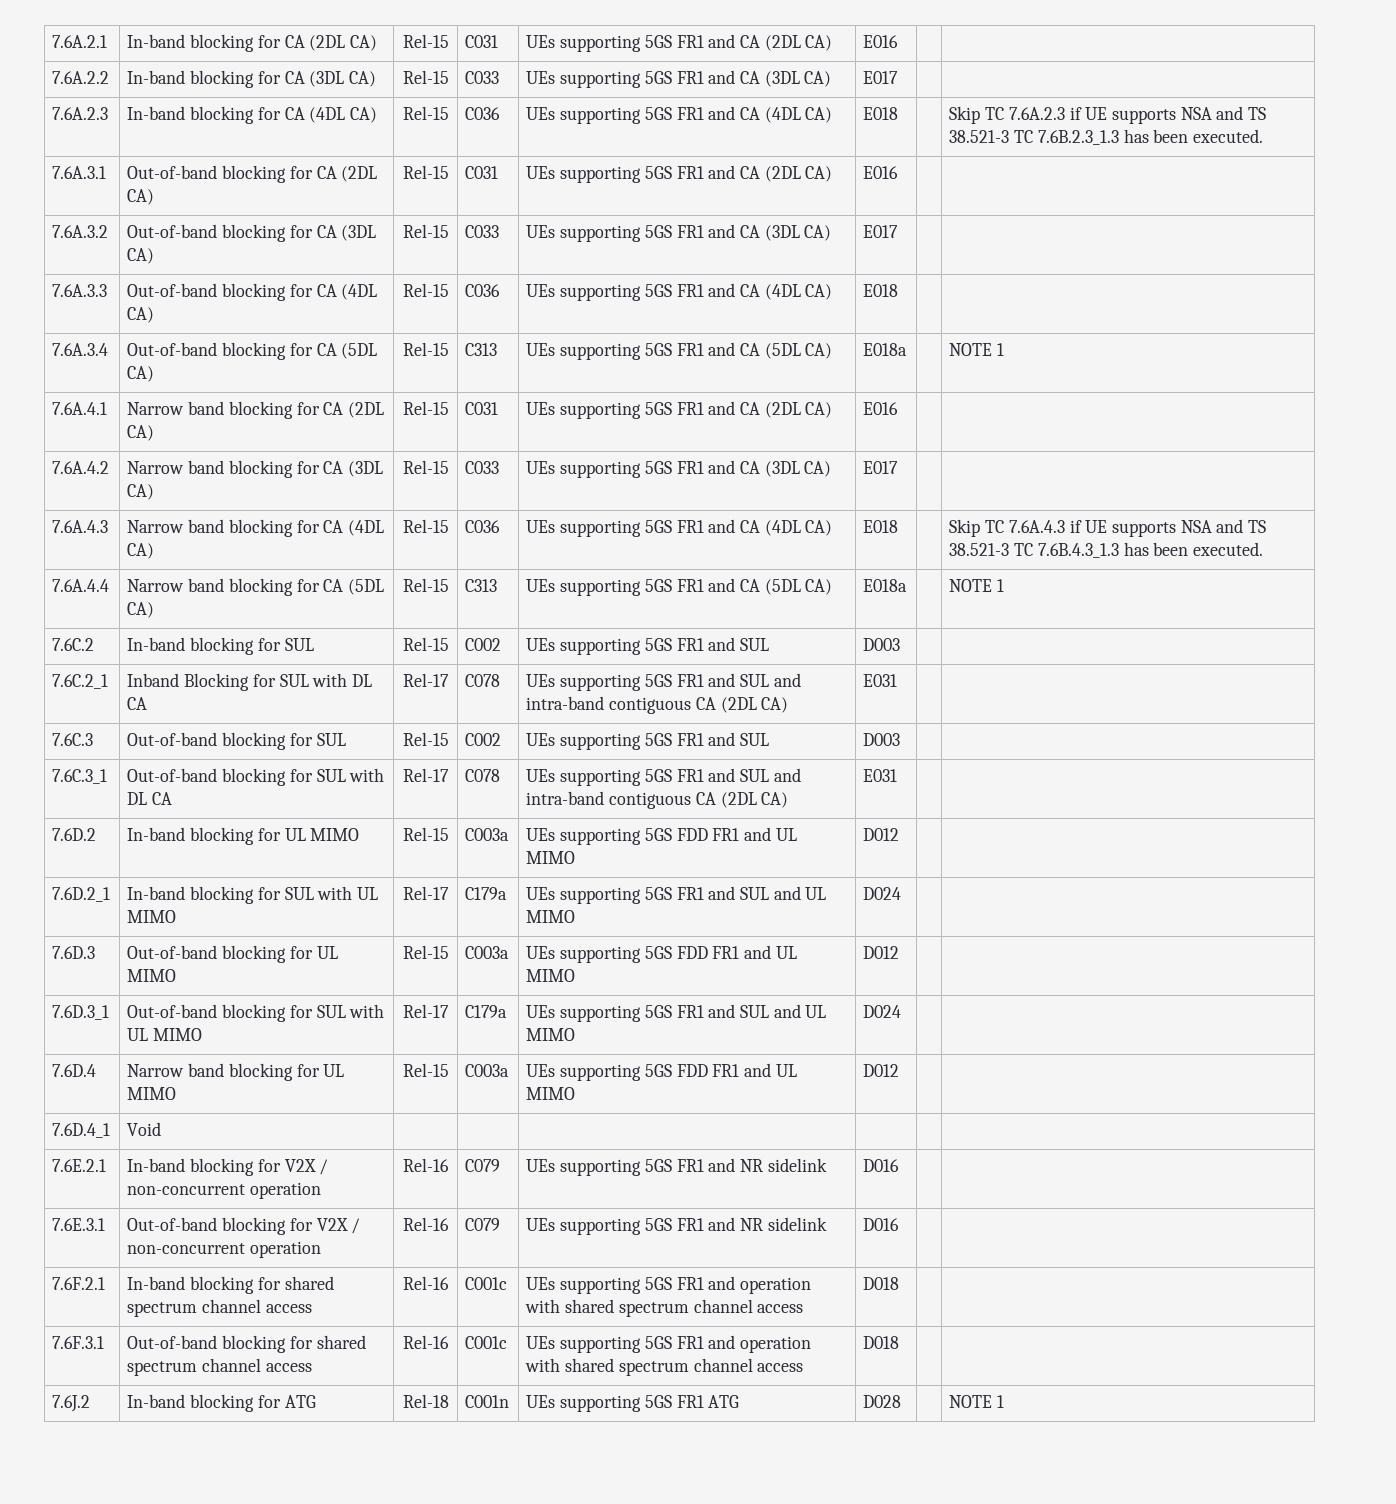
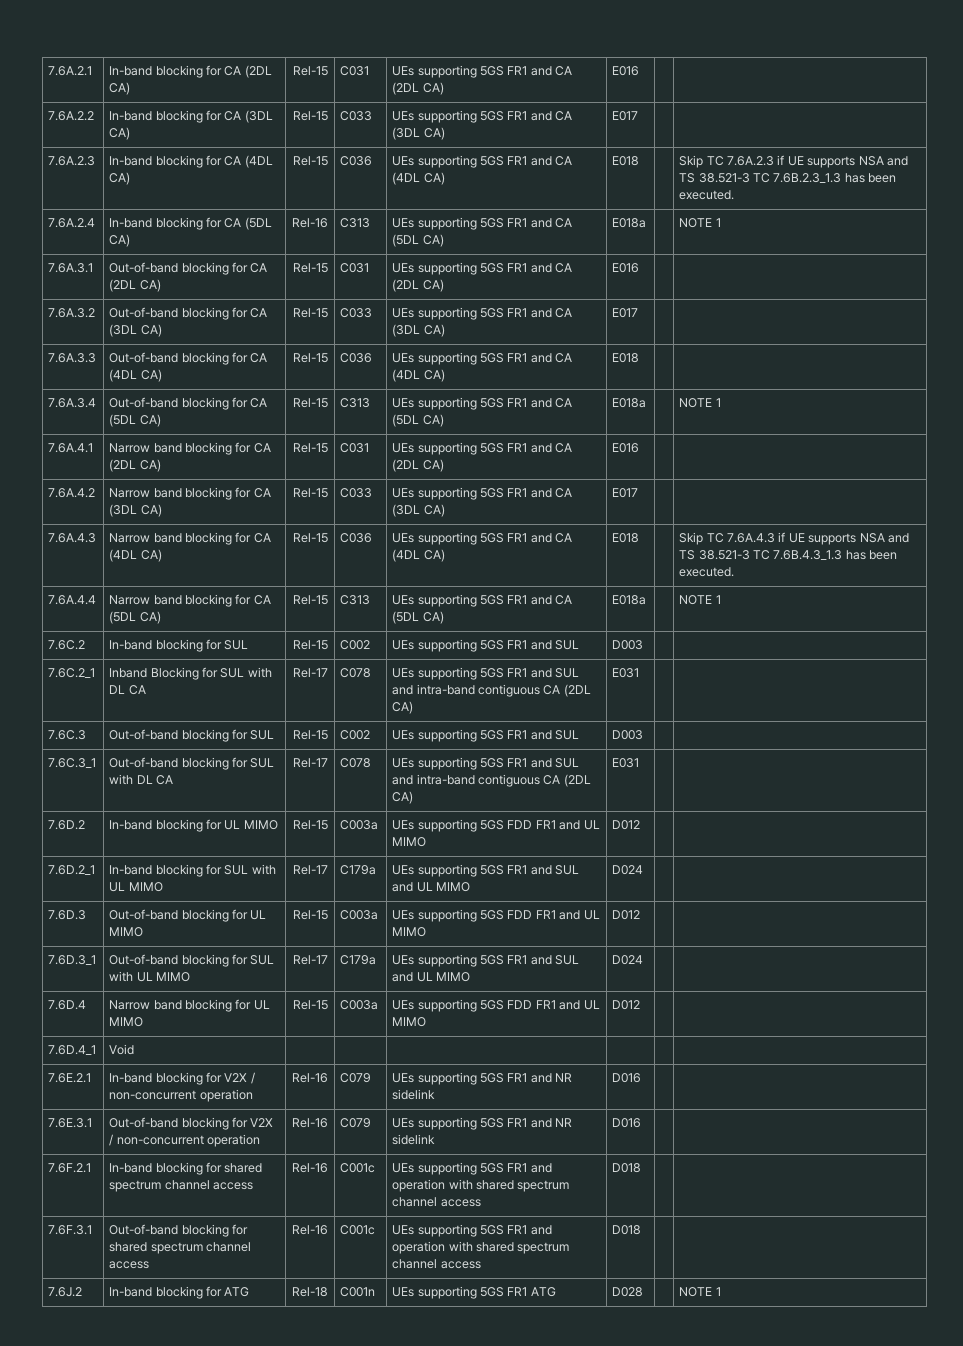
+ 7.6A.2.4 | In-band blocking for CA (5DL CA) | Rel-16 | C313 | UEs supporting 5GS FR1 and CA (5DL CA) | E018a | | NOTE 1

